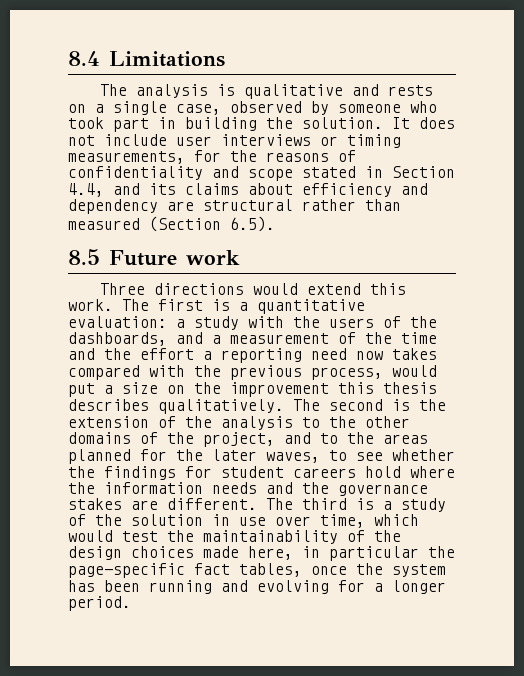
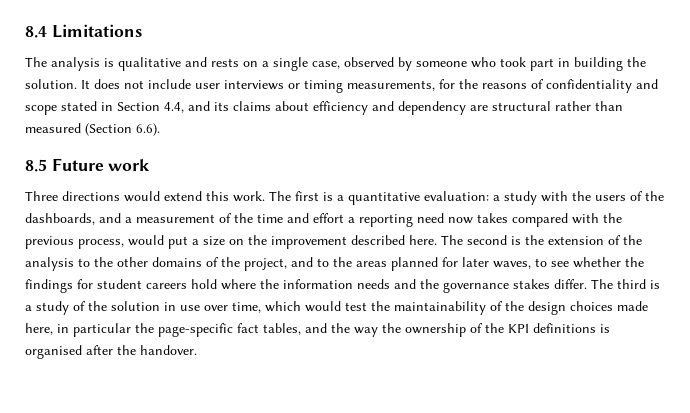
- It does not include user interviews or timing measurements, for the reasons of confidentiality and scope stated in Section 4.4, and its claims about efficiency and dependency are structural rather than measured (Section 6.5).
+ It does not include user interviews or timing measurements, for the reasons of confidentiality and scope stated in Section 4.4, and its claims about efficiency and dependency are structural rather than measured (Section 6.6).
- The first is a quantitative evaluation: a study with the users of the dashboards, and a measurement of the time and the effort a reporting need now takes compared with the previous process, would put a size on the improvement this thesis describes qualitatively.
+ The first is a quantitative evaluation: a study with the users of the dashboards, and a measurement of the time and effort a reporting need now takes compared with the previous process, would put a size on the improvement described here.
- The second is the extension of the analysis to the other domains of the project, and to the areas planned for the later waves, to see whether the findings for student careers hold where the information needs and the governance stakes are different.
+ The second is the extension of the analysis to the other domains of the project, and to the areas planned for later waves, to see whether the findings for student careers hold where the information needs and the governance stakes differ.
- The third is a study of the solution in use over time, which would test the maintainability of the design choices made here, in particular the page-specific fact tables, once the system has been running and evolving for a longer period.
+ The third is a study of the solution in use over time, which would test the maintainability of the design choices made here, in particular the page-specific fact tables, and the way the ownership of the KPI definitions is organised after the handover.

